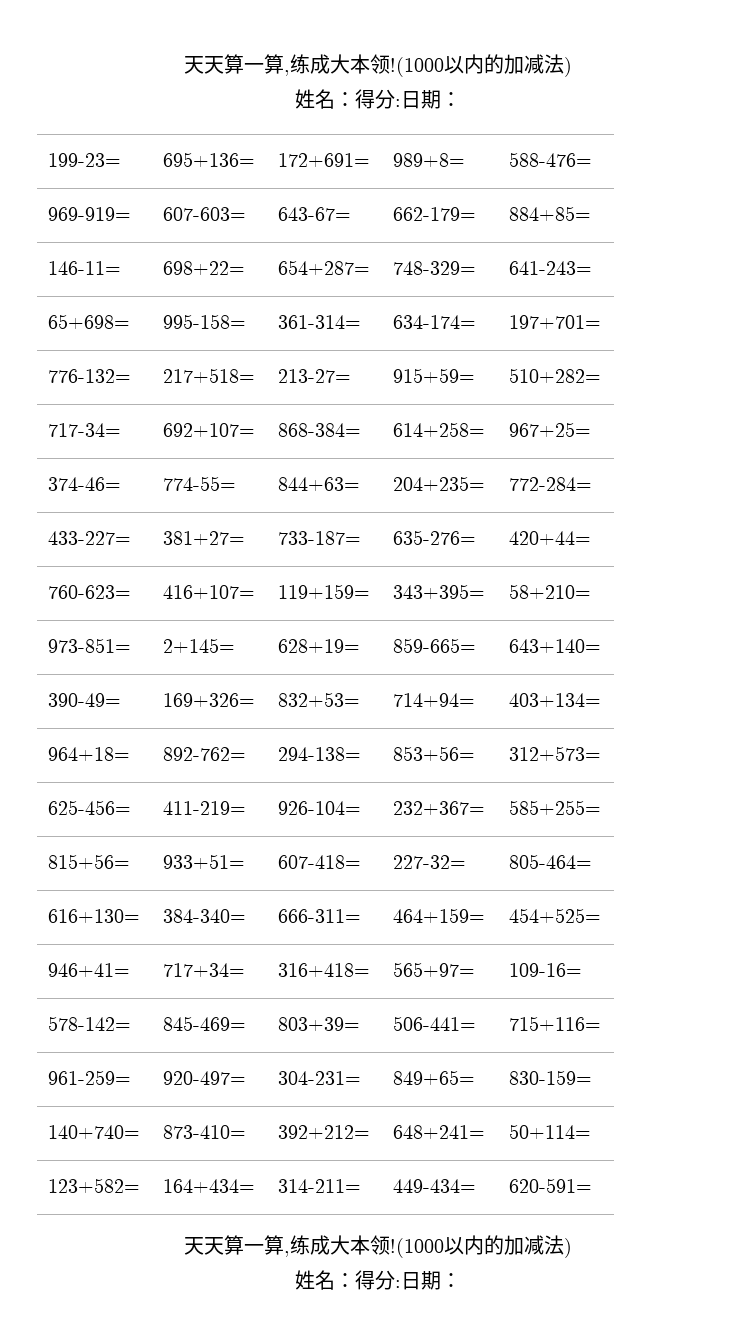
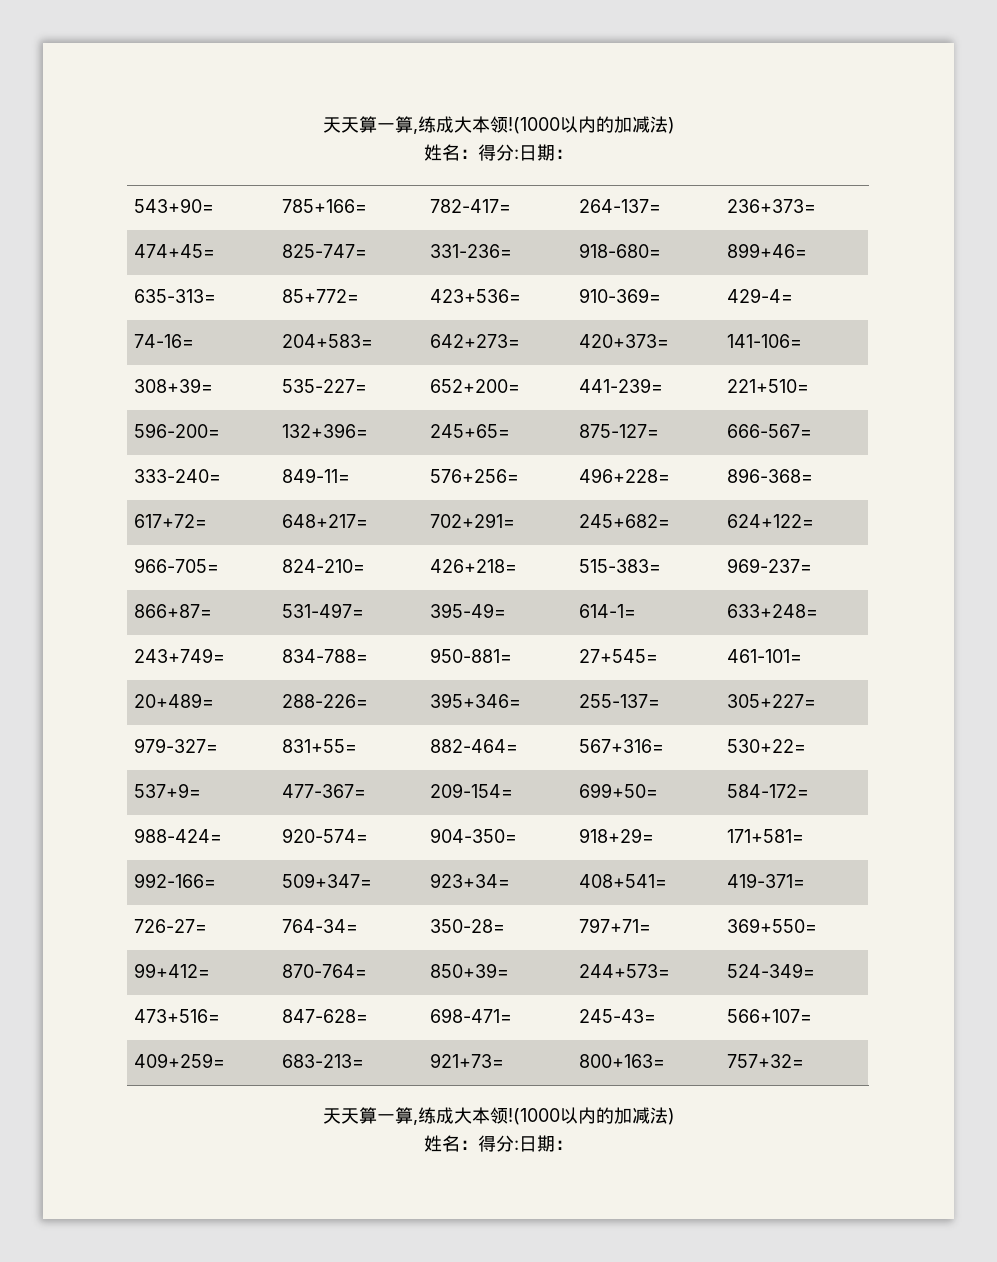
- 199-23= | 695+136= | 172+691= | 989+8= | 588-476=
- 969-919= | 607-603= | 643-67= | 662-179= | 884+85=
- 146-11= | 698+22= | 654+287= | 748-329= | 641-243=
- 65+698= | 995-158= | 361-314= | 634-174= | 197+701=
- 776-132= | 217+518= | 213-27= | 915+59= | 510+282=
- 717-34= | 692+107= | 868-384= | 614+258= | 967+25=
- 374-46= | 774-55= | 844+63= | 204+235= | 772-284=
- 433-227= | 381+27= | 733-187= | 635-276= | 420+44=
- 760-623= | 416+107= | 119+159= | 343+395= | 58+210=
- 973-851= | 2+145= | 628+19= | 859-665= | 643+140=
- 390-49= | 169+326= | 832+53= | 714+94= | 403+134=
- 964+18= | 892-762= | 294-138= | 853+56= | 312+573=
- 625-456= | 411-219= | 926-104= | 232+367= | 585+255=
- 815+56= | 933+51= | 607-418= | 227-32= | 805-464=
- 616+130= | 384-340= | 666-311= | 464+159= | 454+525=
- 946+41= | 717+34= | 316+418= | 565+97= | 109-16=
- 578-142= | 845-469= | 803+39= | 506-441= | 715+116=
- 961-259= | 920-497= | 304-231= | 849+65= | 830-159=
- 140+740= | 873-410= | 392+212= | 648+241= | 50+114=
- 123+582= | 164+434= | 314-211= | 449-434= | 620-591=
+ 543+90= | 785+166= | 782-417= | 264-137= | 236+373=
+ 474+45= | 825-747= | 331-236= | 918-680= | 899+46=
+ 635-313= | 85+772= | 423+536= | 910-369= | 429-4=
+ 74-16= | 204+583= | 642+273= | 420+373= | 141-106=
+ 308+39= | 535-227= | 652+200= | 441-239= | 221+510=
+ 596-200= | 132+396= | 245+65= | 875-127= | 666-567=
+ 333-240= | 849-11= | 576+256= | 496+228= | 896-368=
+ 617+72= | 648+217= | 702+291= | 245+682= | 624+122=
+ 966-705= | 824-210= | 426+218= | 515-383= | 969-237=
+ 866+87= | 531-497= | 395-49= | 614-1= | 633+248=
+ 243+749= | 834-788= | 950-881= | 27+545= | 461-101=
+ 20+489= | 288-226= | 395+346= | 255-137= | 305+227=
+ 979-327= | 831+55= | 882-464= | 567+316= | 530+22=
+ 537+9= | 477-367= | 209-154= | 699+50= | 584-172=
+ 988-424= | 920-574= | 904-350= | 918+29= | 171+581=
+ 992-166= | 509+347= | 923+34= | 408+541= | 419-371=
+ 726-27= | 764-34= | 350-28= | 797+71= | 369+550=
+ 99+412= | 870-764= | 850+39= | 244+573= | 524-349=
+ 473+516= | 847-628= | 698-471= | 245-43= | 566+107=
+ 409+259= | 683-213= | 921+73= | 800+163= | 757+32=

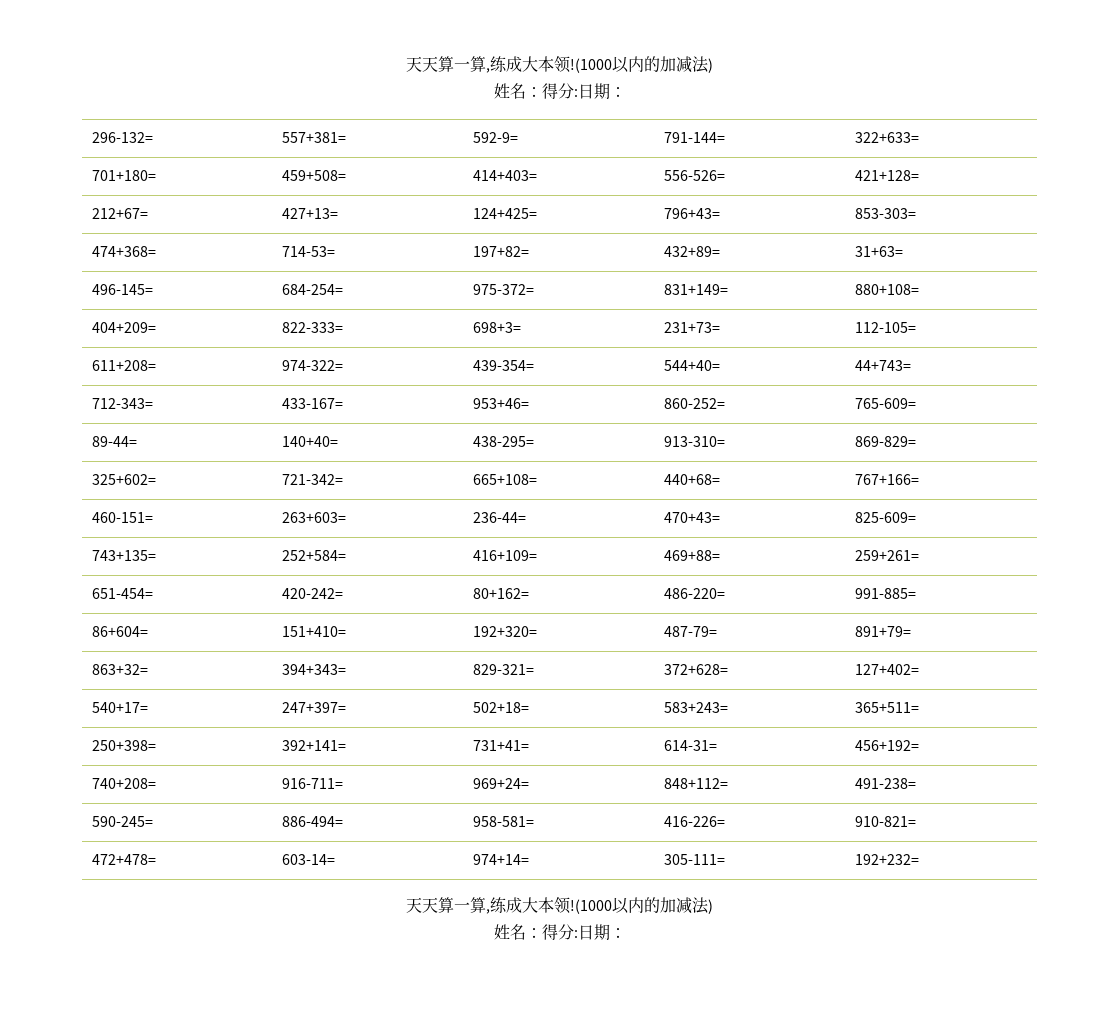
- 543+90= | 785+166= | 782-417= | 264-137= | 236+373=
- 474+45= | 825-747= | 331-236= | 918-680= | 899+46=
- 635-313= | 85+772= | 423+536= | 910-369= | 429-4=
- 74-16= | 204+583= | 642+273= | 420+373= | 141-106=
- 308+39= | 535-227= | 652+200= | 441-239= | 221+510=
- 596-200= | 132+396= | 245+65= | 875-127= | 666-567=
- 333-240= | 849-11= | 576+256= | 496+228= | 896-368=
- 617+72= | 648+217= | 702+291= | 245+682= | 624+122=
- 966-705= | 824-210= | 426+218= | 515-383= | 969-237=
- 866+87= | 531-497= | 395-49= | 614-1= | 633+248=
- 243+749= | 834-788= | 950-881= | 27+545= | 461-101=
- 20+489= | 288-226= | 395+346= | 255-137= | 305+227=
- 979-327= | 831+55= | 882-464= | 567+316= | 530+22=
- 537+9= | 477-367= | 209-154= | 699+50= | 584-172=
- 988-424= | 920-574= | 904-350= | 918+29= | 171+581=
- 992-166= | 509+347= | 923+34= | 408+541= | 419-371=
- 726-27= | 764-34= | 350-28= | 797+71= | 369+550=
- 99+412= | 870-764= | 850+39= | 244+573= | 524-349=
- 473+516= | 847-628= | 698-471= | 245-43= | 566+107=
- 409+259= | 683-213= | 921+73= | 800+163= | 757+32=
+ 296-132= | 557+381= | 592-9= | 791-144= | 322+633=
+ 701+180= | 459+508= | 414+403= | 556-526= | 421+128=
+ 212+67= | 427+13= | 124+425= | 796+43= | 853-303=
+ 474+368= | 714-53= | 197+82= | 432+89= | 31+63=
+ 496-145= | 684-254= | 975-372= | 831+149= | 880+108=
+ 404+209= | 822-333= | 698+3= | 231+73= | 112-105=
+ 611+208= | 974-322= | 439-354= | 544+40= | 44+743=
+ 712-343= | 433-167= | 953+46= | 860-252= | 765-609=
+ 89-44= | 140+40= | 438-295= | 913-310= | 869-829=
+ 325+602= | 721-342= | 665+108= | 440+68= | 767+166=
+ 460-151= | 263+603= | 236-44= | 470+43= | 825-609=
+ 743+135= | 252+584= | 416+109= | 469+88= | 259+261=
+ 651-454= | 420-242= | 80+162= | 486-220= | 991-885=
+ 86+604= | 151+410= | 192+320= | 487-79= | 891+79=
+ 863+32= | 394+343= | 829-321= | 372+628= | 127+402=
+ 540+17= | 247+397= | 502+18= | 583+243= | 365+511=
+ 250+398= | 392+141= | 731+41= | 614-31= | 456+192=
+ 740+208= | 916-711= | 969+24= | 848+112= | 491-238=
+ 590-245= | 886-494= | 958-581= | 416-226= | 910-821=
+ 472+478= | 603-14= | 974+14= | 305-111= | 192+232=

